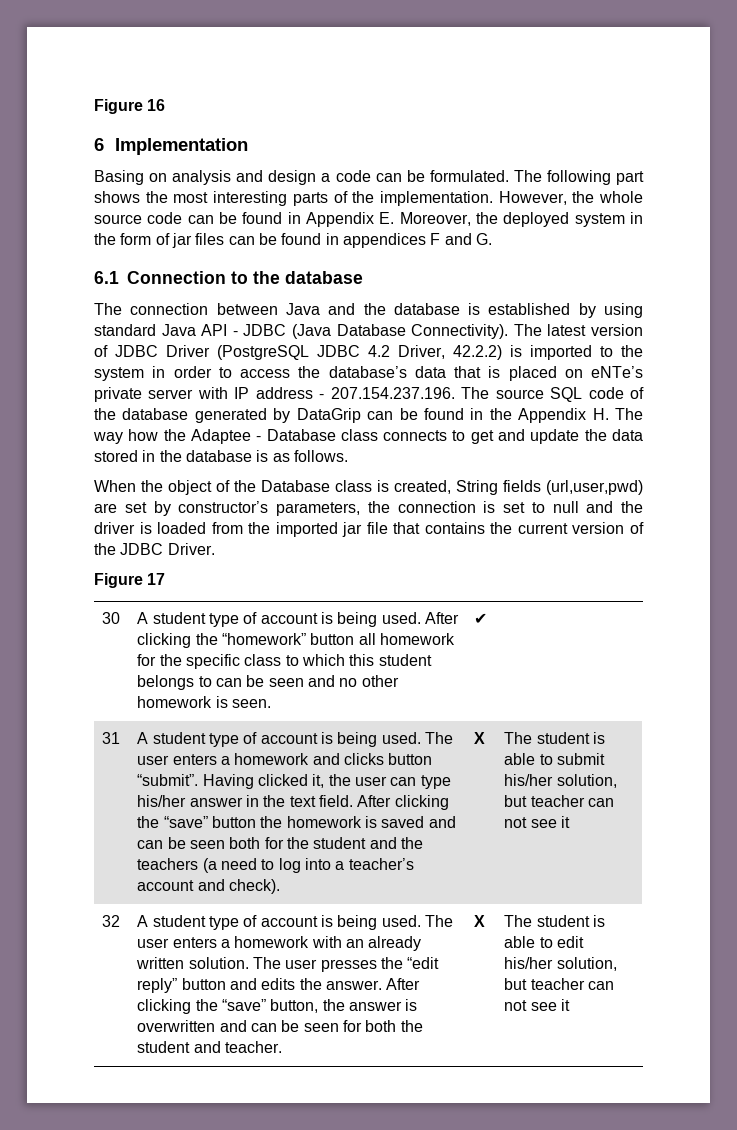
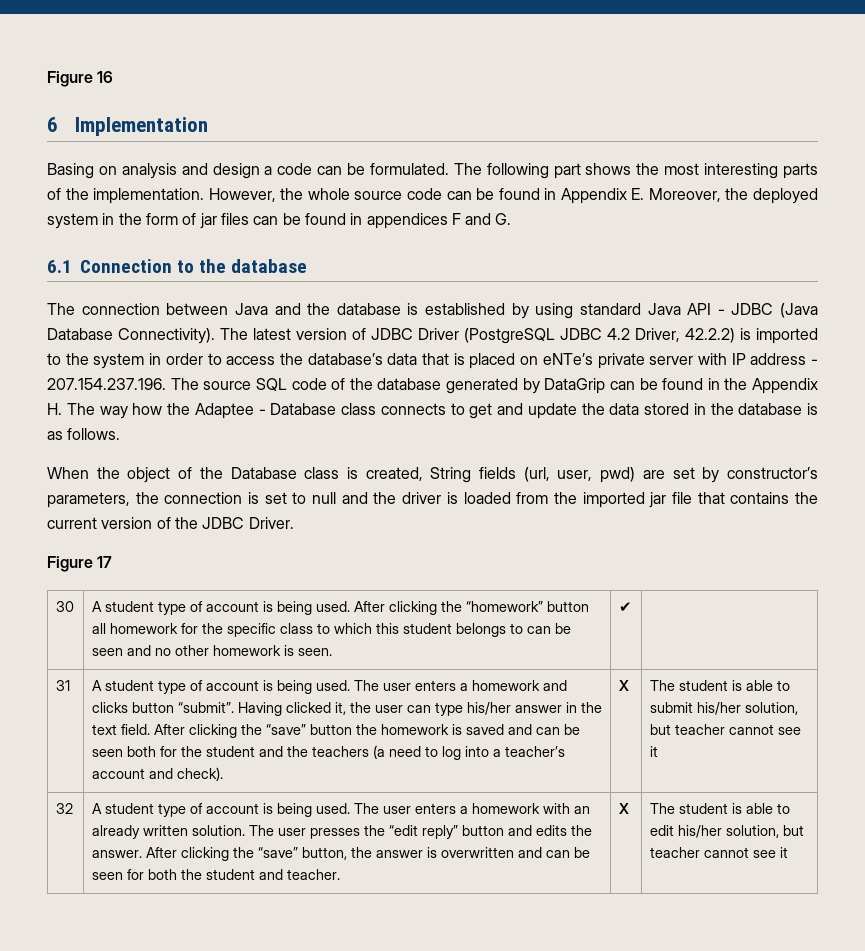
- When the object of the Database class is created, String fields (url,user,pwd) are set by constructor’s parameters, the connection is set to null and the driver is loaded from the imported jar file that contains the current version of the JDBC Driver.
+ When the object of the Database class is created, String fields (url, user, pwd) are set by constructor’s parameters, the connection is set to null and the driver is loaded from the imported jar file that contains the current version of the JDBC Driver.
- The student is able to submit his/her solution, but teacher can not see it
+ The student is able to submit his/her solution, but teacher cannot see it
- The student is able to edit his/her solution, but teacher can not see it
+ The student is able to edit his/her solution, but teacher cannot see it

